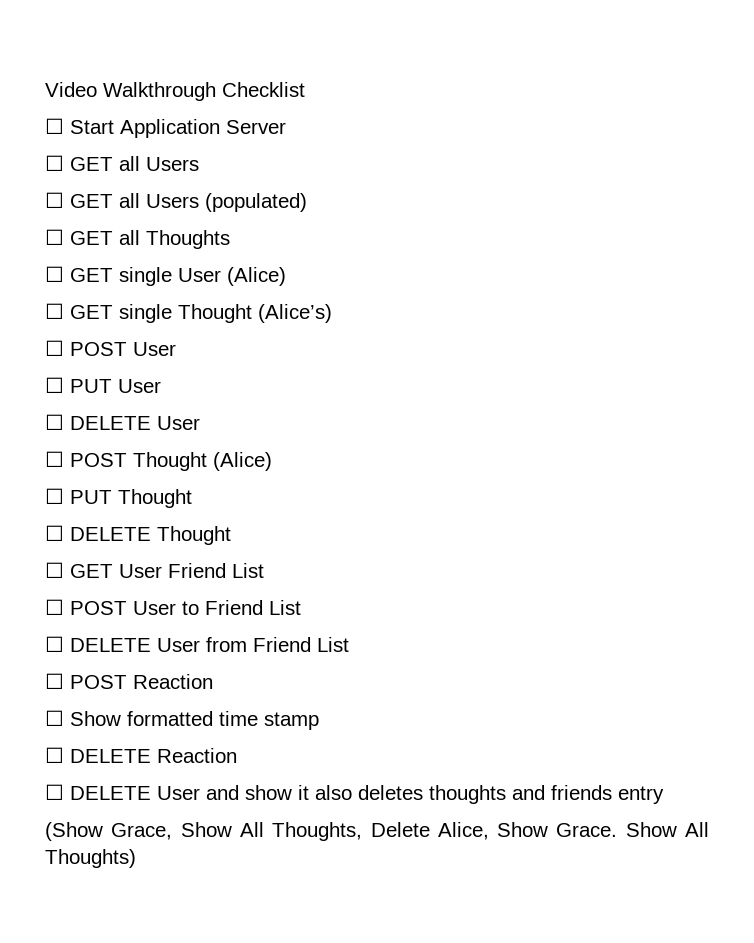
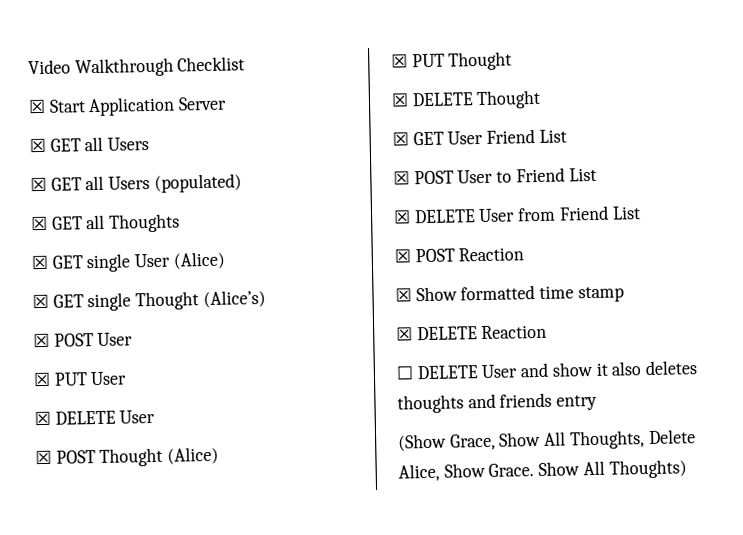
- ☐ Start Application Server
- ☐ GET all Users
+ ☒ Start Application Server
+ ☒ GET all Users
- ☐ GET all Users (populated)
+ ☒ GET all Users (populated)
- ☐ GET all Thoughts
+ ☒ GET all Thoughts
- ☐ GET single User (Alice)
+ ☒ GET single User (Alice)
- ☐ GET single Thought (Alice’s)
- ☐ POST User
+ ☒ GET single Thought (Alice’s)
+ ☒ POST User
- ☐ PUT User
- ☐ DELETE User
+ ☒ PUT User
+ ☒ DELETE User
- ☐ POST Thought (Alice)
+ ☒ POST Thought (Alice)
- ☐ PUT Thought
+ ☒ PUT Thought
- ☐ DELETE Thought
+ ☒ DELETE Thought
- ☐ GET User Friend List
+ ☒ GET User Friend List
- ☐ POST User to Friend List
+ ☒ POST User to Friend List
- ☐ DELETE User from Friend List
+ ☒ DELETE User from Friend List
- ☐ POST Reaction
+ ☒ POST Reaction
- ☐ Show formatted time stamp
+ ☒ Show formatted time stamp
- ☐ DELETE Reaction
+ ☒ DELETE Reaction

